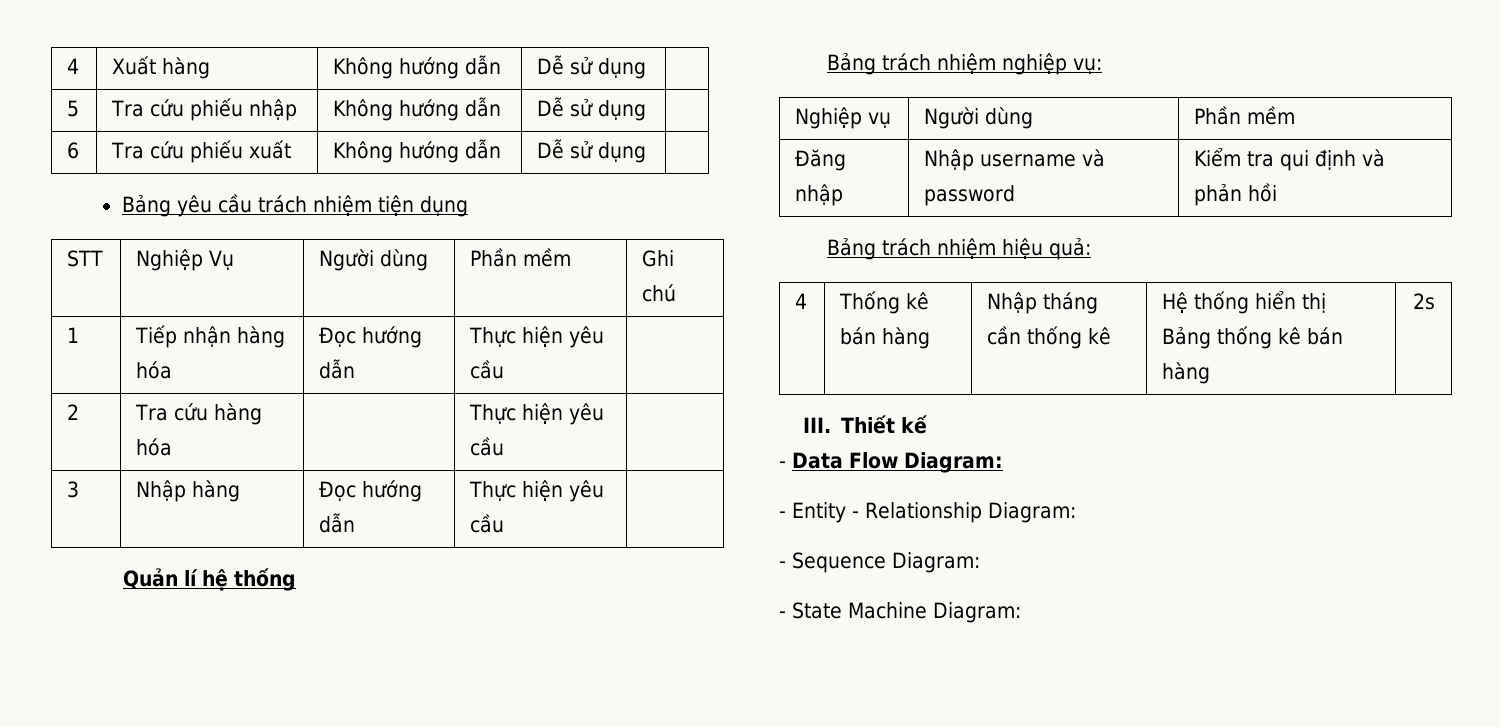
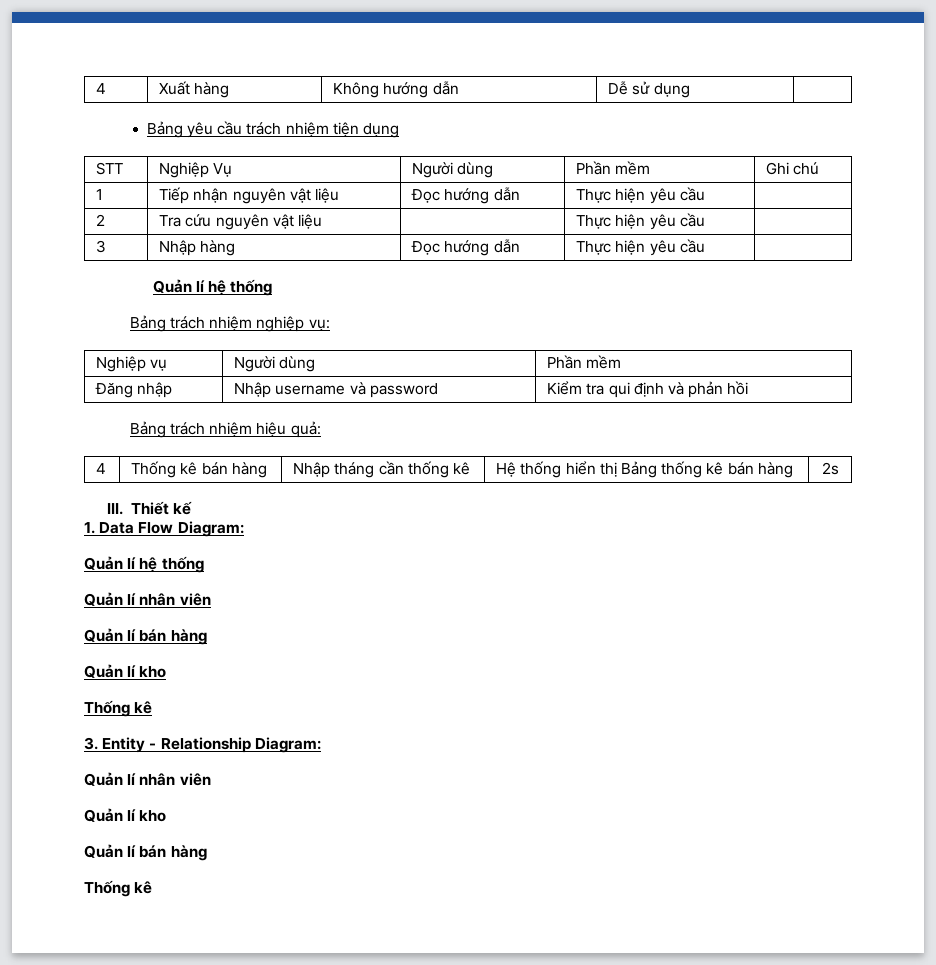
- 5 | Tra cứu phiếu nhập | Không hướng dẫn | Dễ sử dụng |
- 6 | Tra cứu phiếu xuất | Không hướng dẫn | Dễ sử dụng |
- 1 | Tiếp nhận hàng hóa | Đọc hướng dẫn | Thực hiện yêu cầu |
+ 1 | Tiếp nhận nguyên vật liệu | Đọc hướng dẫn | Thực hiện yêu cầu |
- 2 | Tra cứu hàng hóa | | Thực hiện yêu cầu |
+ 2 | Tra cứu nguyên vật liệu | | Thực hiện yêu cầu |
- - Data Flow Diagram:
- - Entity - Relationship Diagram:
- - Sequence Diagram:
- - State Machine Diagram:
+ 1. Data Flow Diagram:
+ Quản lí hệ thống
+ Quản lí nhân viên
+ Quản lí bán hàng
+ Quản lí kho
+ Thống kê
+ 3. Entity - Relationship Diagram:
+ Quản lí nhân viên
+ Quản lí kho
+ Quản lí bán hàng
+ Thống kê

